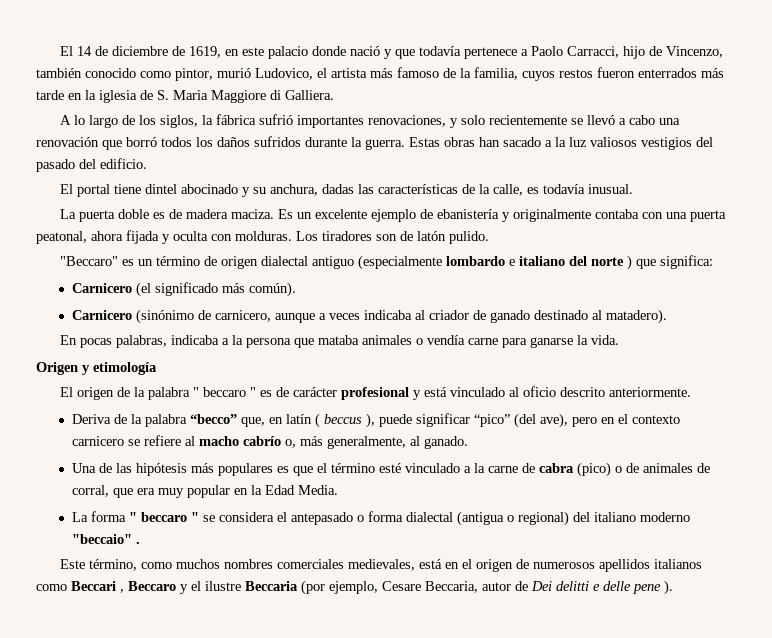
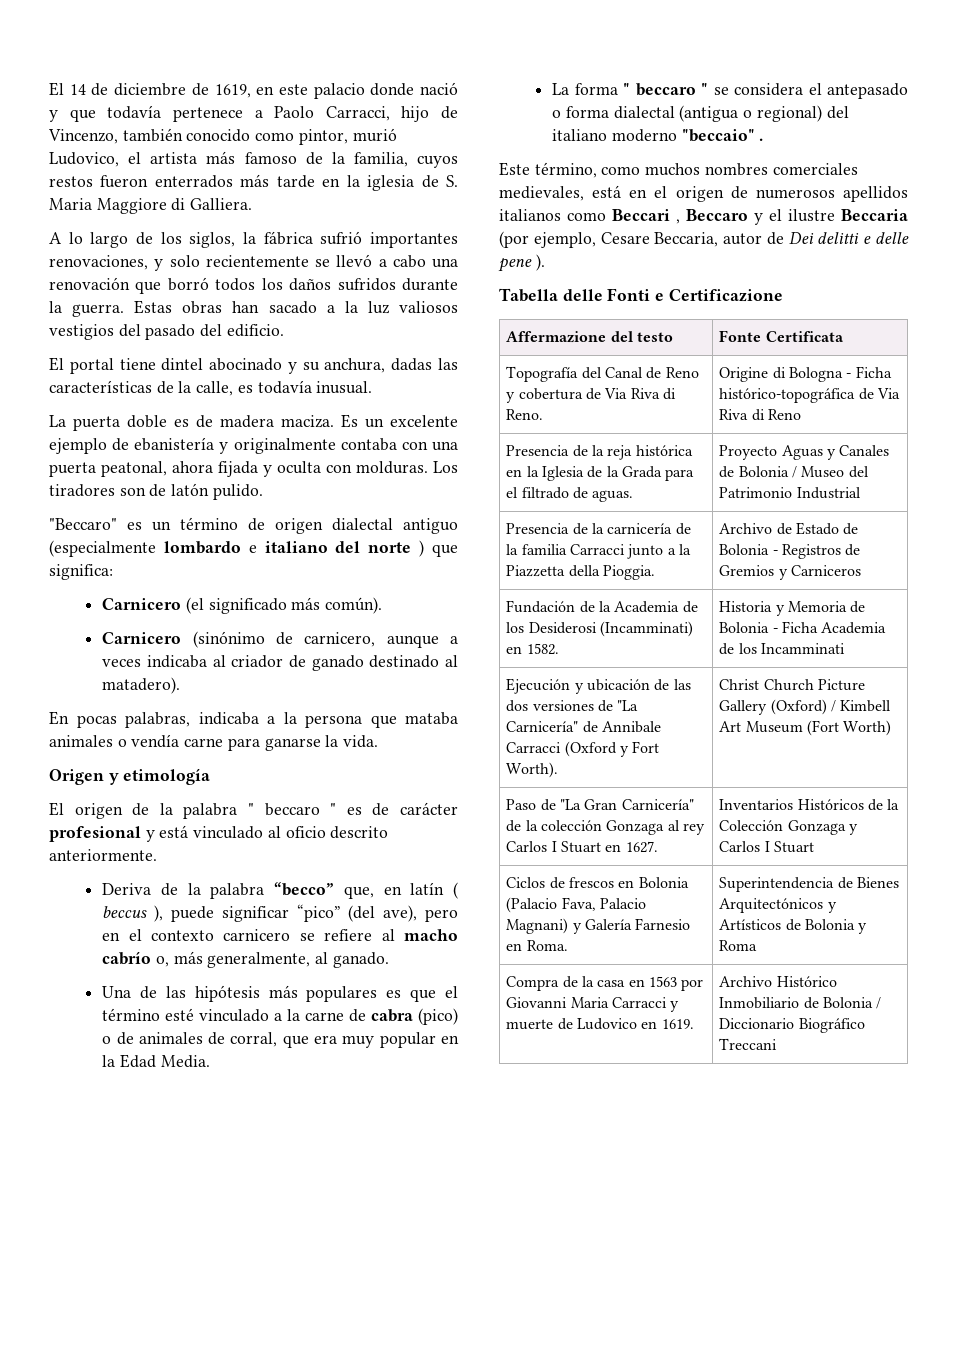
+ Tabella delle Fonti e Certificazione
+ Affermazione del testo | Fonte Certificata
+ Topografía del Canal de Reno y cobertura de Via Riva di Reno. | Origine di Bologna - Ficha histórico-topográfica de Via Riva di Reno
+ Presencia de la reja histórica en la Iglesia de la Grada para el filtrado de aguas. | Proyecto Aguas y Canales de Bolonia / Museo del Patrimonio Industrial
+ Presencia de la carnicería de la familia Carracci junto a la Piazzetta della Pioggia. | Archivo de Estado de Bolonia - Registros de Gremios y Carniceros
+ Fundación de la Academia de los Desiderosi (Incamminati) en 1582. | Historia y Memoria de Bolonia - Ficha Academia de los Incamminati
+ Ejecución y ubicación de las dos versiones de "La Carnicería" de Annibale Carracci (Oxford y Fort Worth). | Christ Church Picture Gallery (Oxford) / Kimbell Art Museum (Fort Worth)
+ Paso de "La Gran Carnicería" de la colección Gonzaga al rey Carlos I Stuart en 1627. | Inventarios Históricos de la Colección Gonzaga y Carlos I Stuart
+ Ciclos de frescos en Bolonia (Palacio Fava, Palacio Magnani) y Galería Farnesio en Roma. | Superintendencia de Bienes Arquitectónicos y Artísticos de Bolonia y Roma
+ Compra de la casa en 1563 por Giovanni Maria Carracci y muerte de Ludovico en 1619. | Archivo Histórico Inmobiliario de Bolonia / Diccionario Biográfico Treccani

